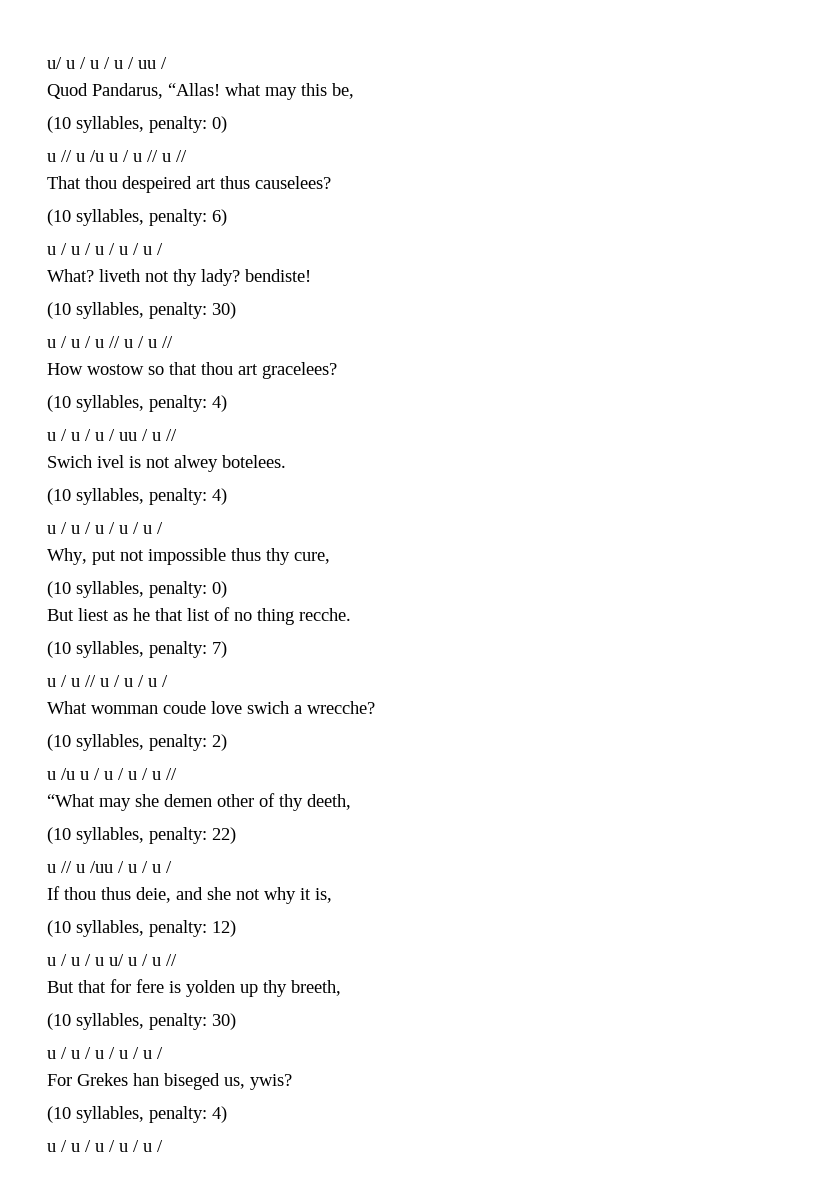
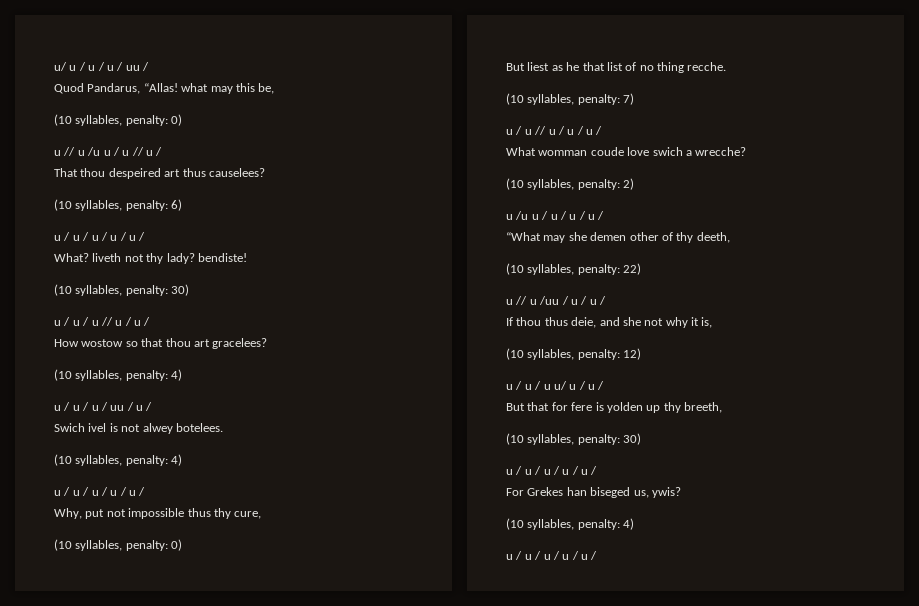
- u // u /u u / u // u //
+ u // u /u u / u // u /
- u / u / u // u / u //
+ u / u / u // u / u /
- u / u / u / uu / u //
+ u / u / u / uu / u /
- u /u u / u / u / u //
+ u /u u / u / u / u /
- u / u / u u/ u / u //
+ u / u / u u/ u / u /

